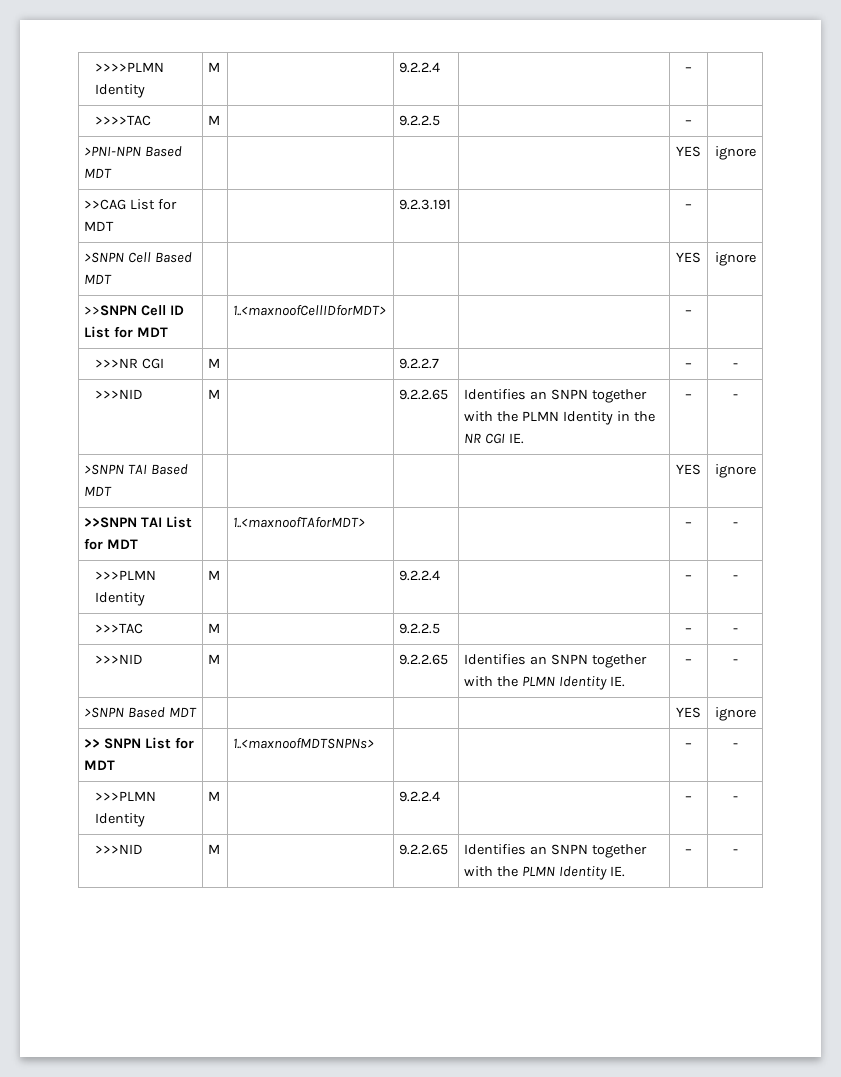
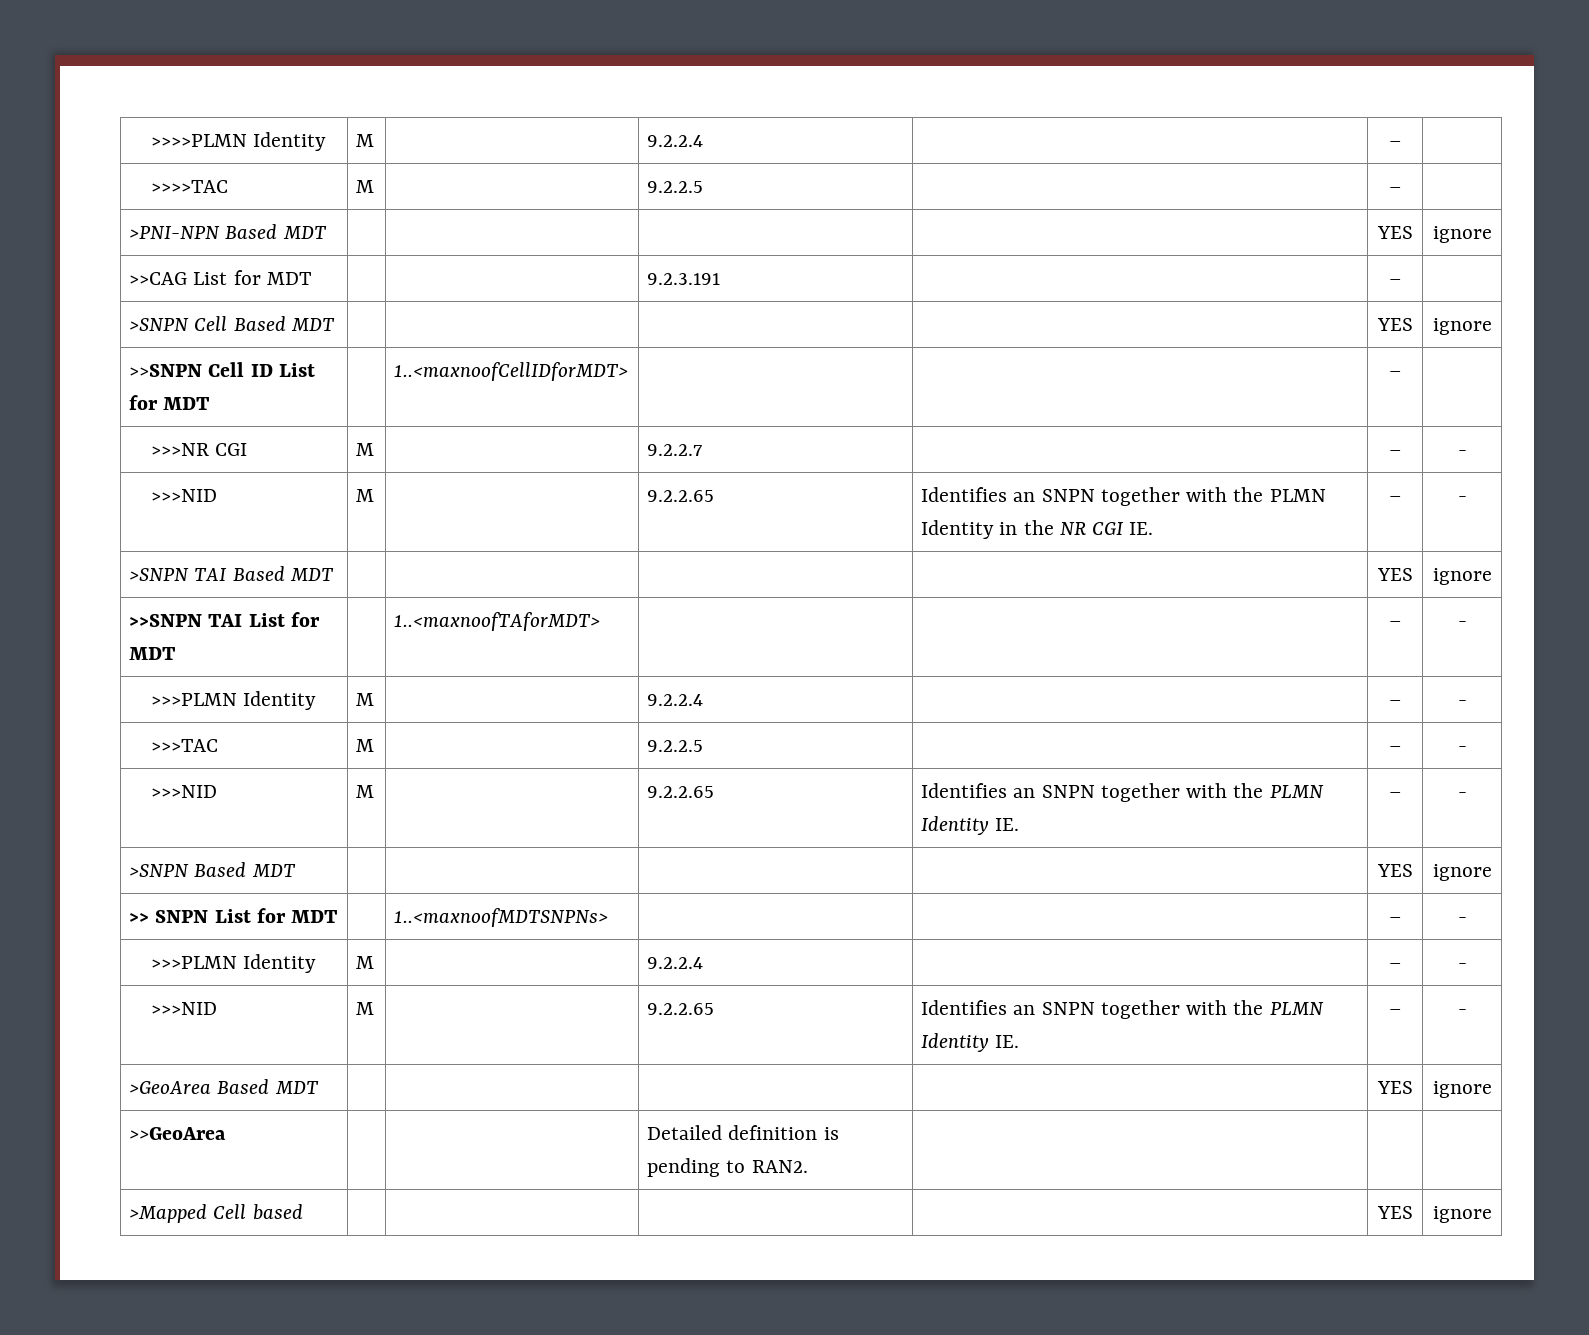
+ >GeoArea Based MDT | | | | | YES | ignore
+ >>GeoArea | | | Detailed definition is pending to RAN2. | | |
+ >Mapped Cell based | | | | | YES | ignore

